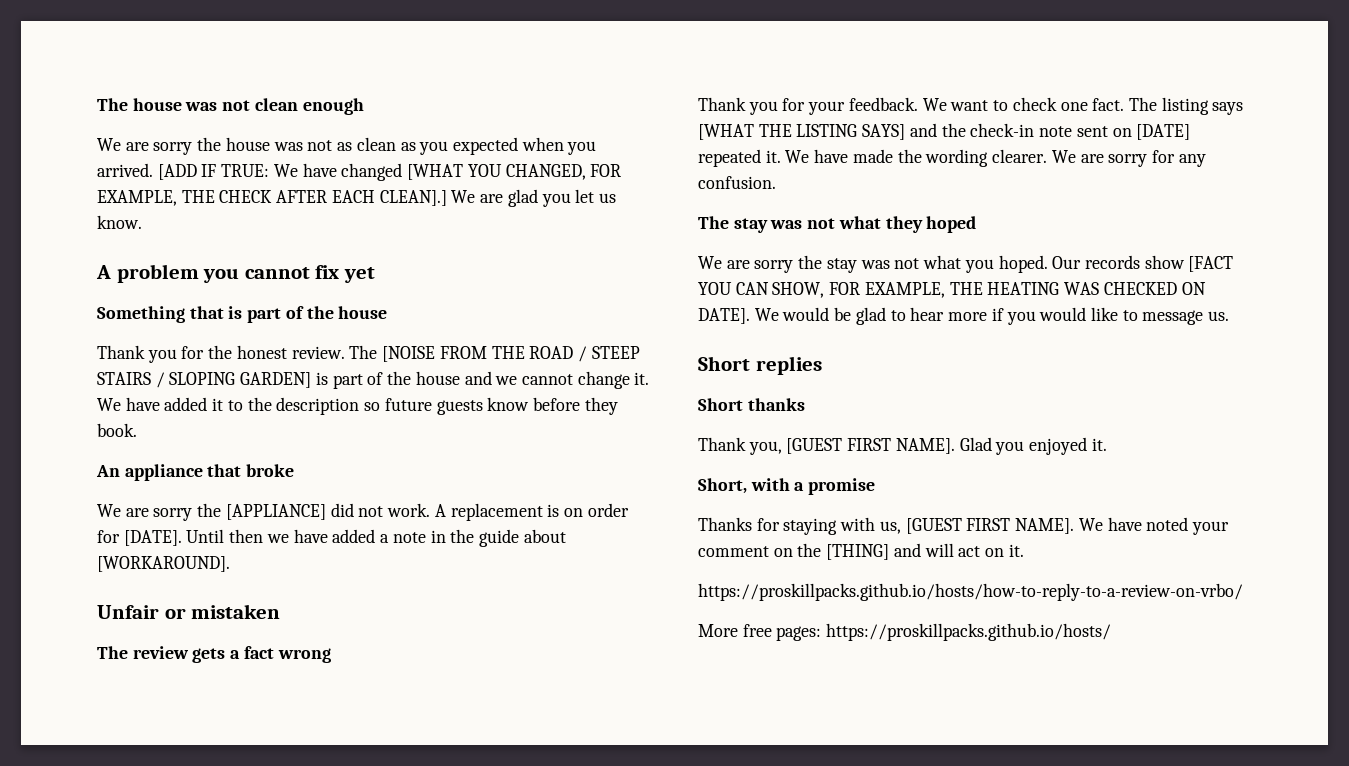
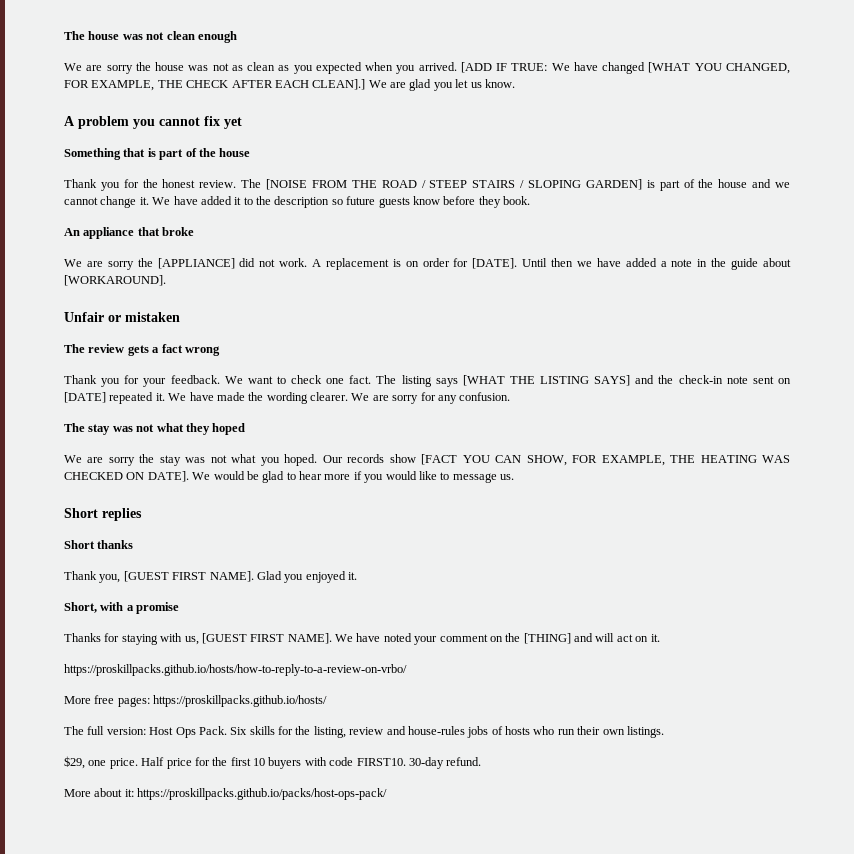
+ The full version: Host Ops Pack. Six skills for the listing, review and house-rules jobs of hosts who run their own listings.
+ $29, one price. Half price for the first 10 buyers with code FIRST10. 30-day refund.
+ More about it: https://proskillpacks.github.io/packs/host-ops-pack/

